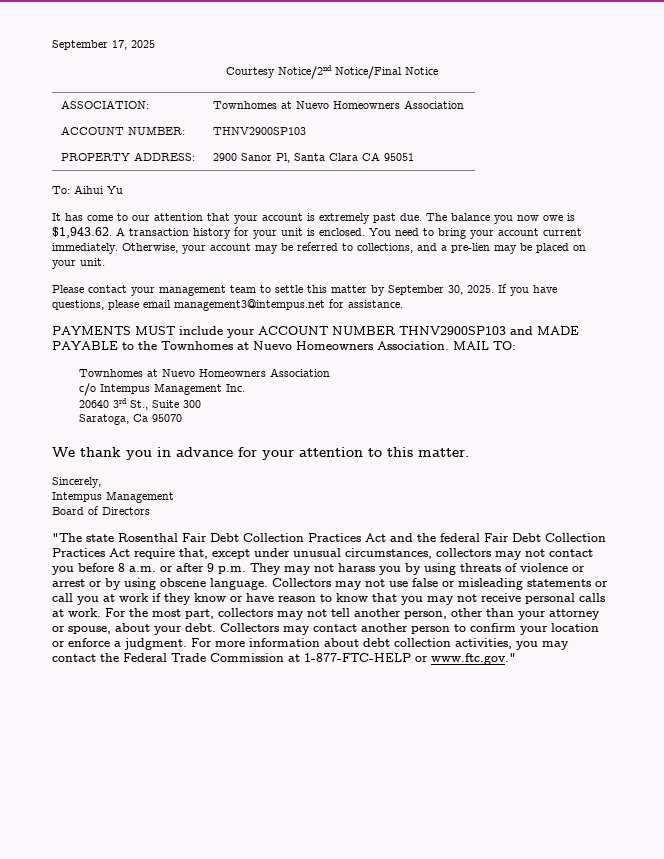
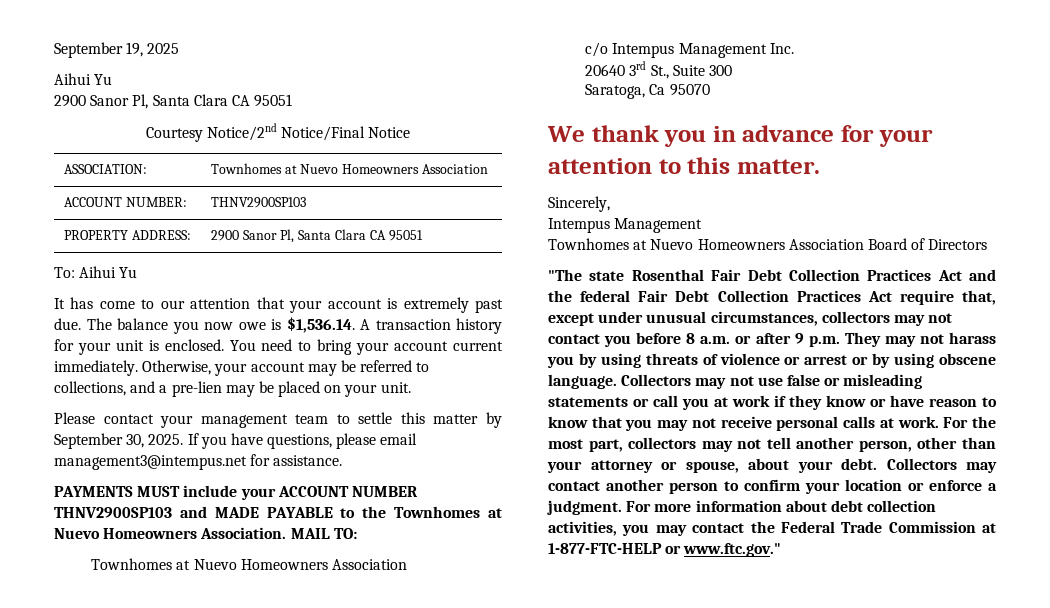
- September 17, 2025
+ September 19, 2025
+ Aihui Yu
+ 2900 Sanor Pl, Santa Clara CA 95051
- The balance you now owe is $1,943.62. A transaction history for your unit is enclosed.
+ The balance you now owe is $1,536.14. A transaction history for your unit is enclosed.
- Board of Directors
+ Townhomes at Nuevo Homeowners Association Board of Directors

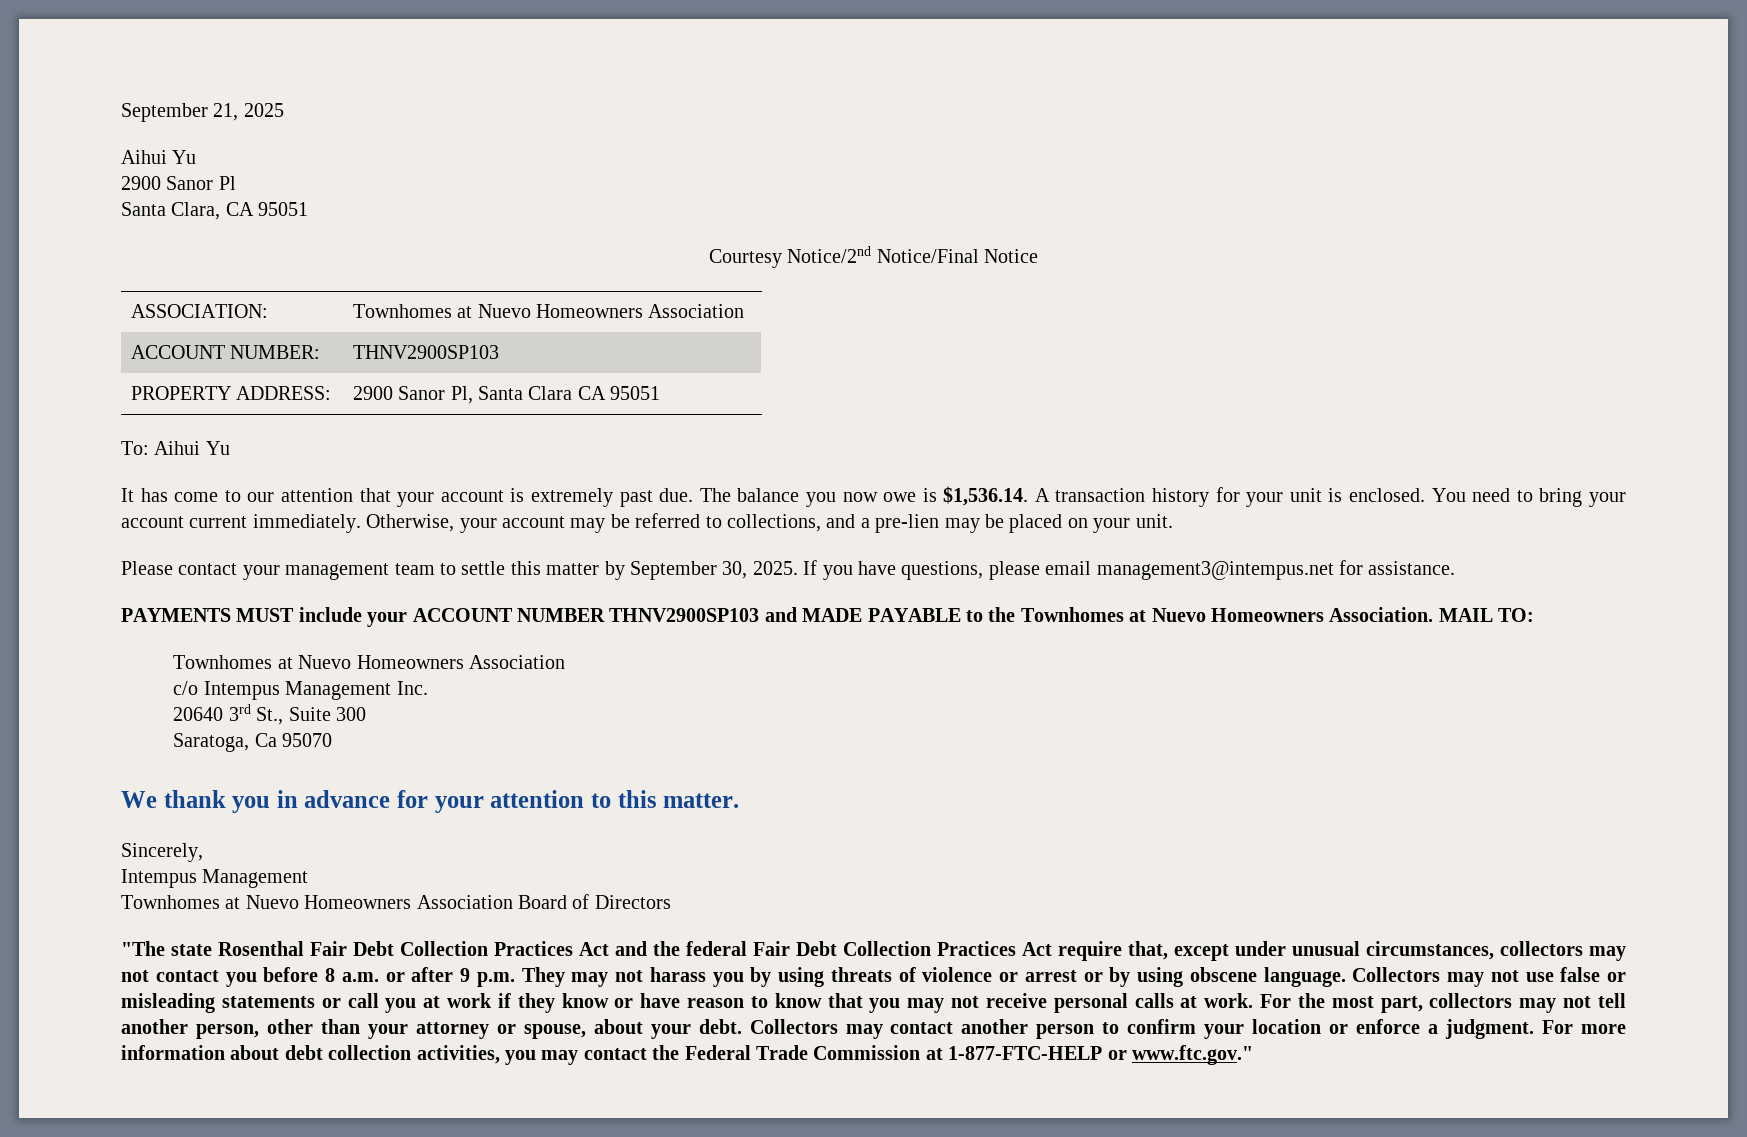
- September 19, 2025
+ September 21, 2025
  Aihui Yu
- 2900 Sanor Pl, Santa Clara CA 95051
+ 2900 Sanor Pl
+ Santa Clara, CA 95051

